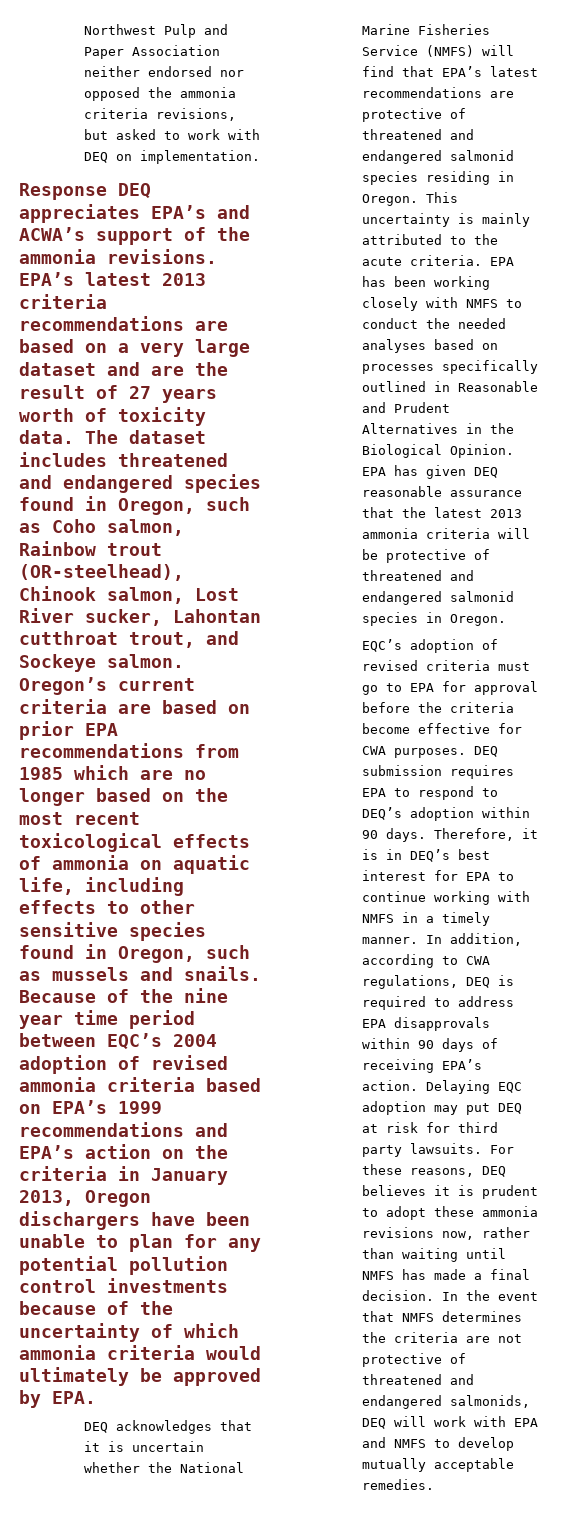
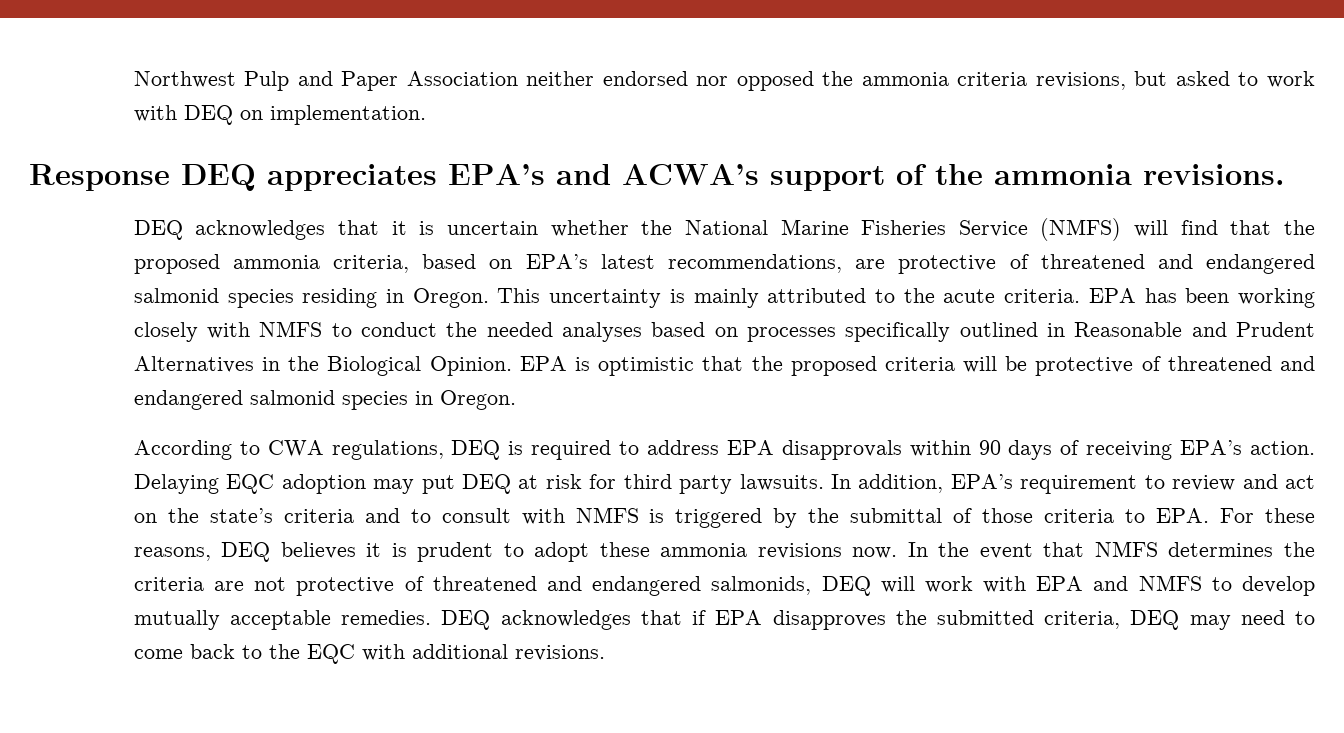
- EPA’s latest 2013 criteria recommendations are based on a very large dataset and are the result of 27 years worth of toxicity data. The dataset includes threatened and endangered species found in Oregon, such as Coho salmon, Rainbow trout (OR-steelhead), Chinook salmon, Lost River sucker, Lahontan cutthroat trout, and Sockeye salmon. Oregon’s current criteria are based on prior EPA recommendations from 1985 which are no longer based on the most recent toxicological effects of ammonia on aquatic life, including effects to other sensitive species found in Oregon, such as mussels and snails. Because of the nine year time period between EQC’s 2004 adoption of revised ammonia criteria based on EPA’s 1999 recommendations and EPA’s action on the criteria in January 2013, Oregon dischargers have been unable to plan for any potential pollution control investments because of the uncertainty of which ammonia criteria would ultimately be approved by EPA.
- DEQ acknowledges that it is uncertain whether the National Marine Fisheries Service (NMFS) will find that EPA’s latest recommendations are protective of threatened and endangered salmonid species residing in Oregon.
+ DEQ acknowledges that it is uncertain whether the National Marine Fisheries Service (NMFS) will find that the proposed ammonia criteria, based on EPA’s latest recommendations, are protective of threatened and endangered salmonid species residing in Oregon.
- EPA has given DEQ reasonable assurance that the latest 2013 ammonia criteria will be protective of threatened and endangered salmonid species in Oregon.
+ EPA is optimistic that the proposed criteria will be protective of threatened and endangered salmonid species in Oregon.
- EQC’s adoption of revised criteria must go to EPA for approval before the criteria become effective for CWA purposes. DEQ submission requires EPA to respond to DEQ’s adoption within 90 days. Therefore, it is in DEQ’s best interest for EPA to continue working with NMFS in a timely manner. In addition, according to CWA regulations, DEQ is required to address EPA disapprovals within 90 days of receiving EPA’s action.
+ According to CWA regulations, DEQ is required to address EPA disapprovals within 90 days of receiving EPA’s action.
- For these reasons, DEQ believes it is prudent to adopt these ammonia revisions now, rather than waiting until NMFS has made a final decision.
+ In addition, EPA’s requirement to review and act on the state’s criteria and to consult with NMFS is triggered by the submittal of those criteria to EPA. For these reasons, DEQ believes it is prudent to adopt these ammonia revisions now.
+ DEQ acknowledges that if EPA disapproves the submitted criteria, DEQ may need to come back to the EQC with additional revisions.

